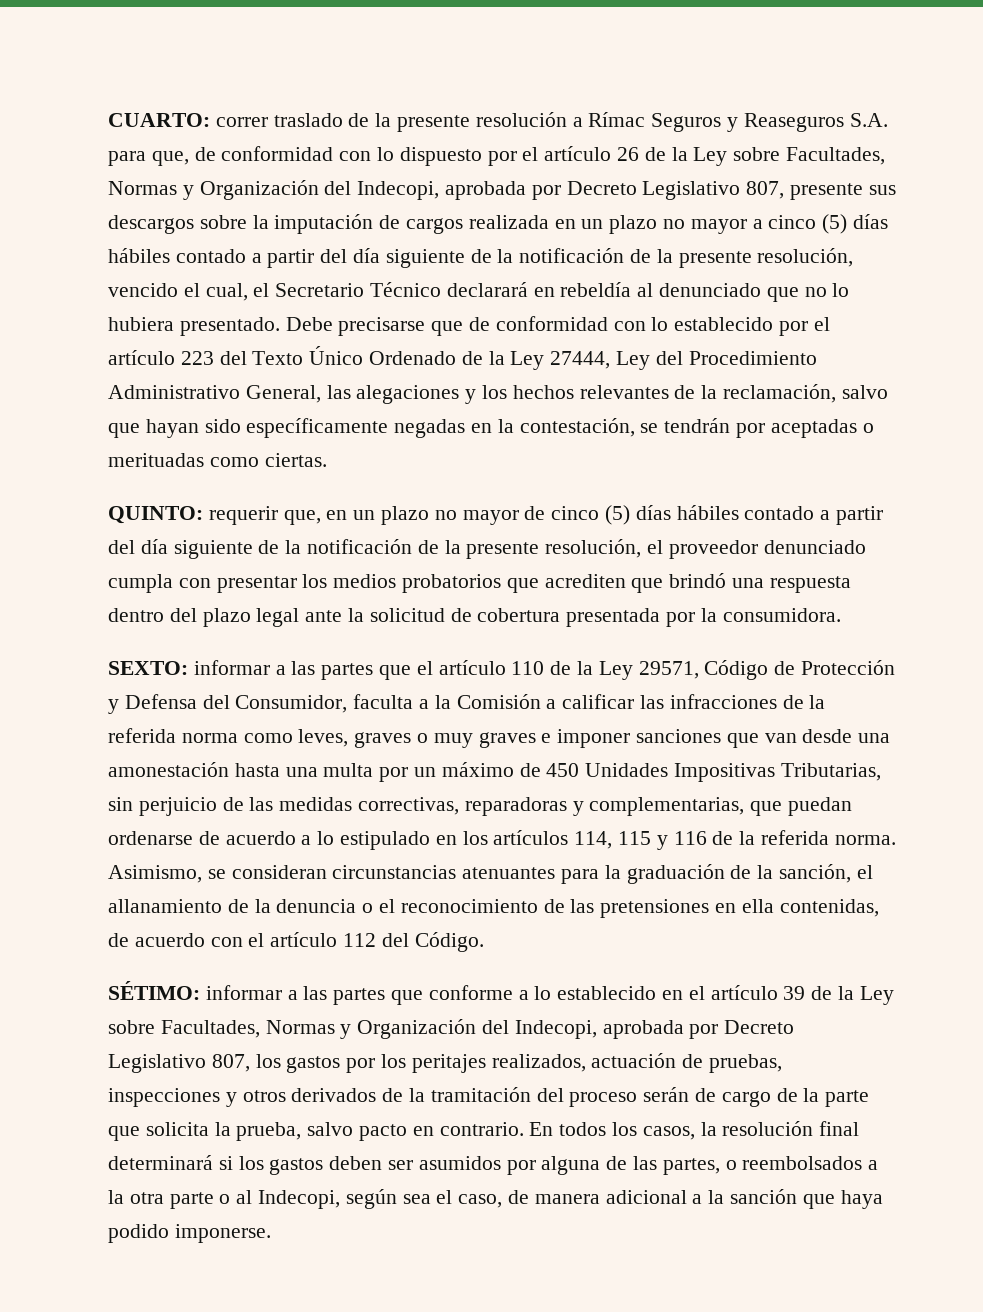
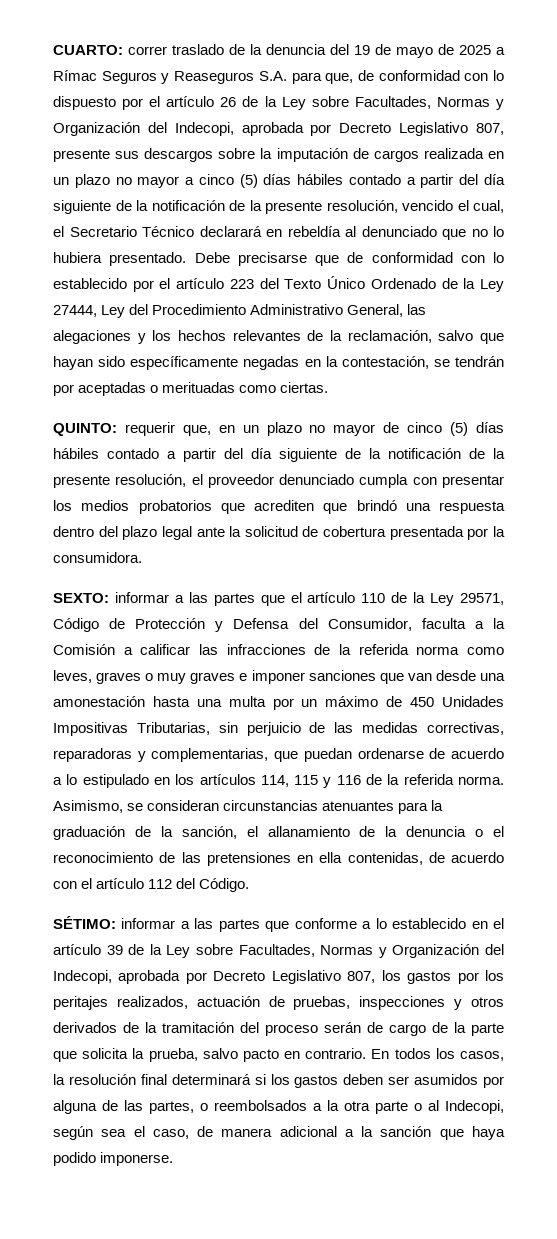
- correr traslado de la presente resolución a Rímac Seguros y Reaseguros S.A. para que, de conformidad con lo dispuesto por el artículo 26 de la Ley sobre Facultades, Normas y Organización del Indecopi, aprobada por Decreto Legislativo 807, presente sus descargos sobre la imputación de cargos realizada en un plazo no mayor a cinco (5) días hábiles contado a partir del día siguiente de la notificación de la presente resolución, vencido el cual, el Secretario Técnico declarará en rebeldía al denunciado que no lo hubiera presentado.
+ correr traslado de la denuncia del 19 de mayo de 2025 a Rímac Seguros y Reaseguros S.A. para que, de conformidad con lo dispuesto por el artículo 26 de la Ley sobre Facultades, Normas y Organización del Indecopi, aprobada por Decreto Legislativo 807, presente sus descargos sobre la imputación de cargos realizada en un plazo no mayor a cinco (5) días hábiles contado a partir del día siguiente de la notificación de la presente resolución, vencido el cual, el Secretario Técnico declarará en rebeldía al denunciado que no lo hubiera presentado.

